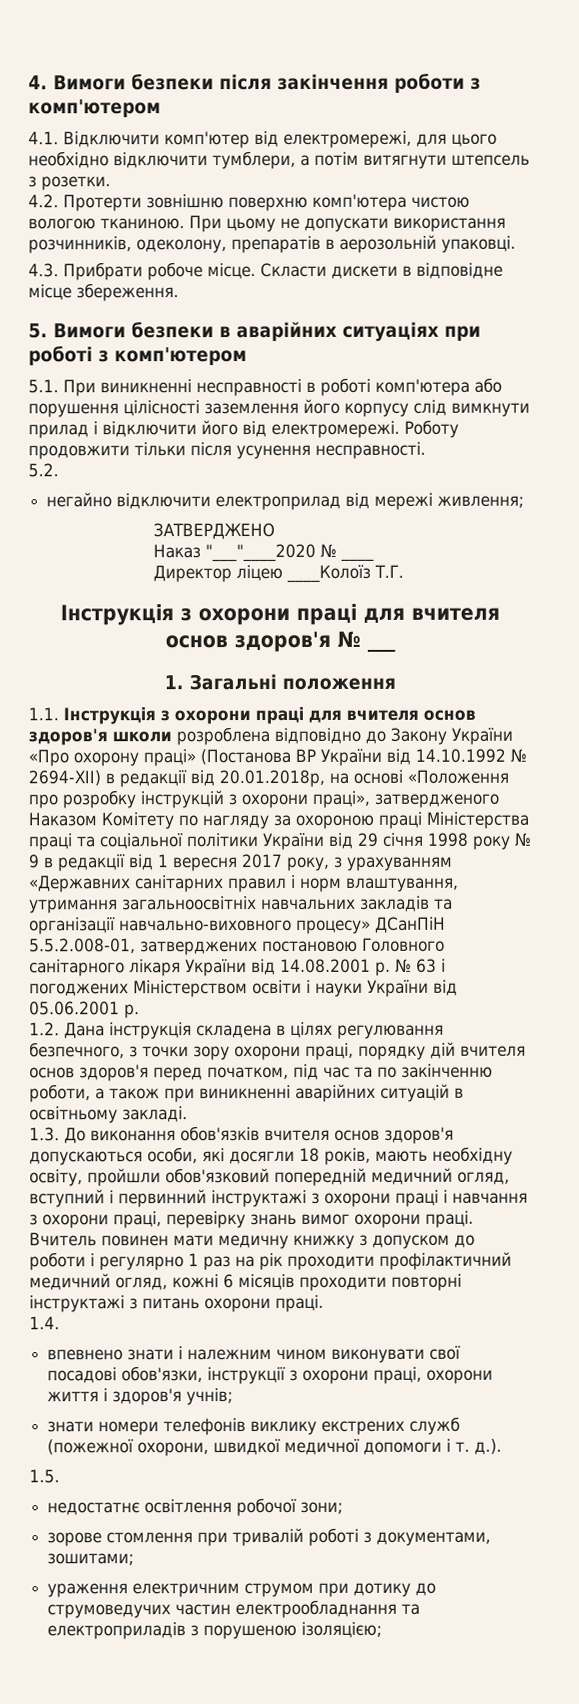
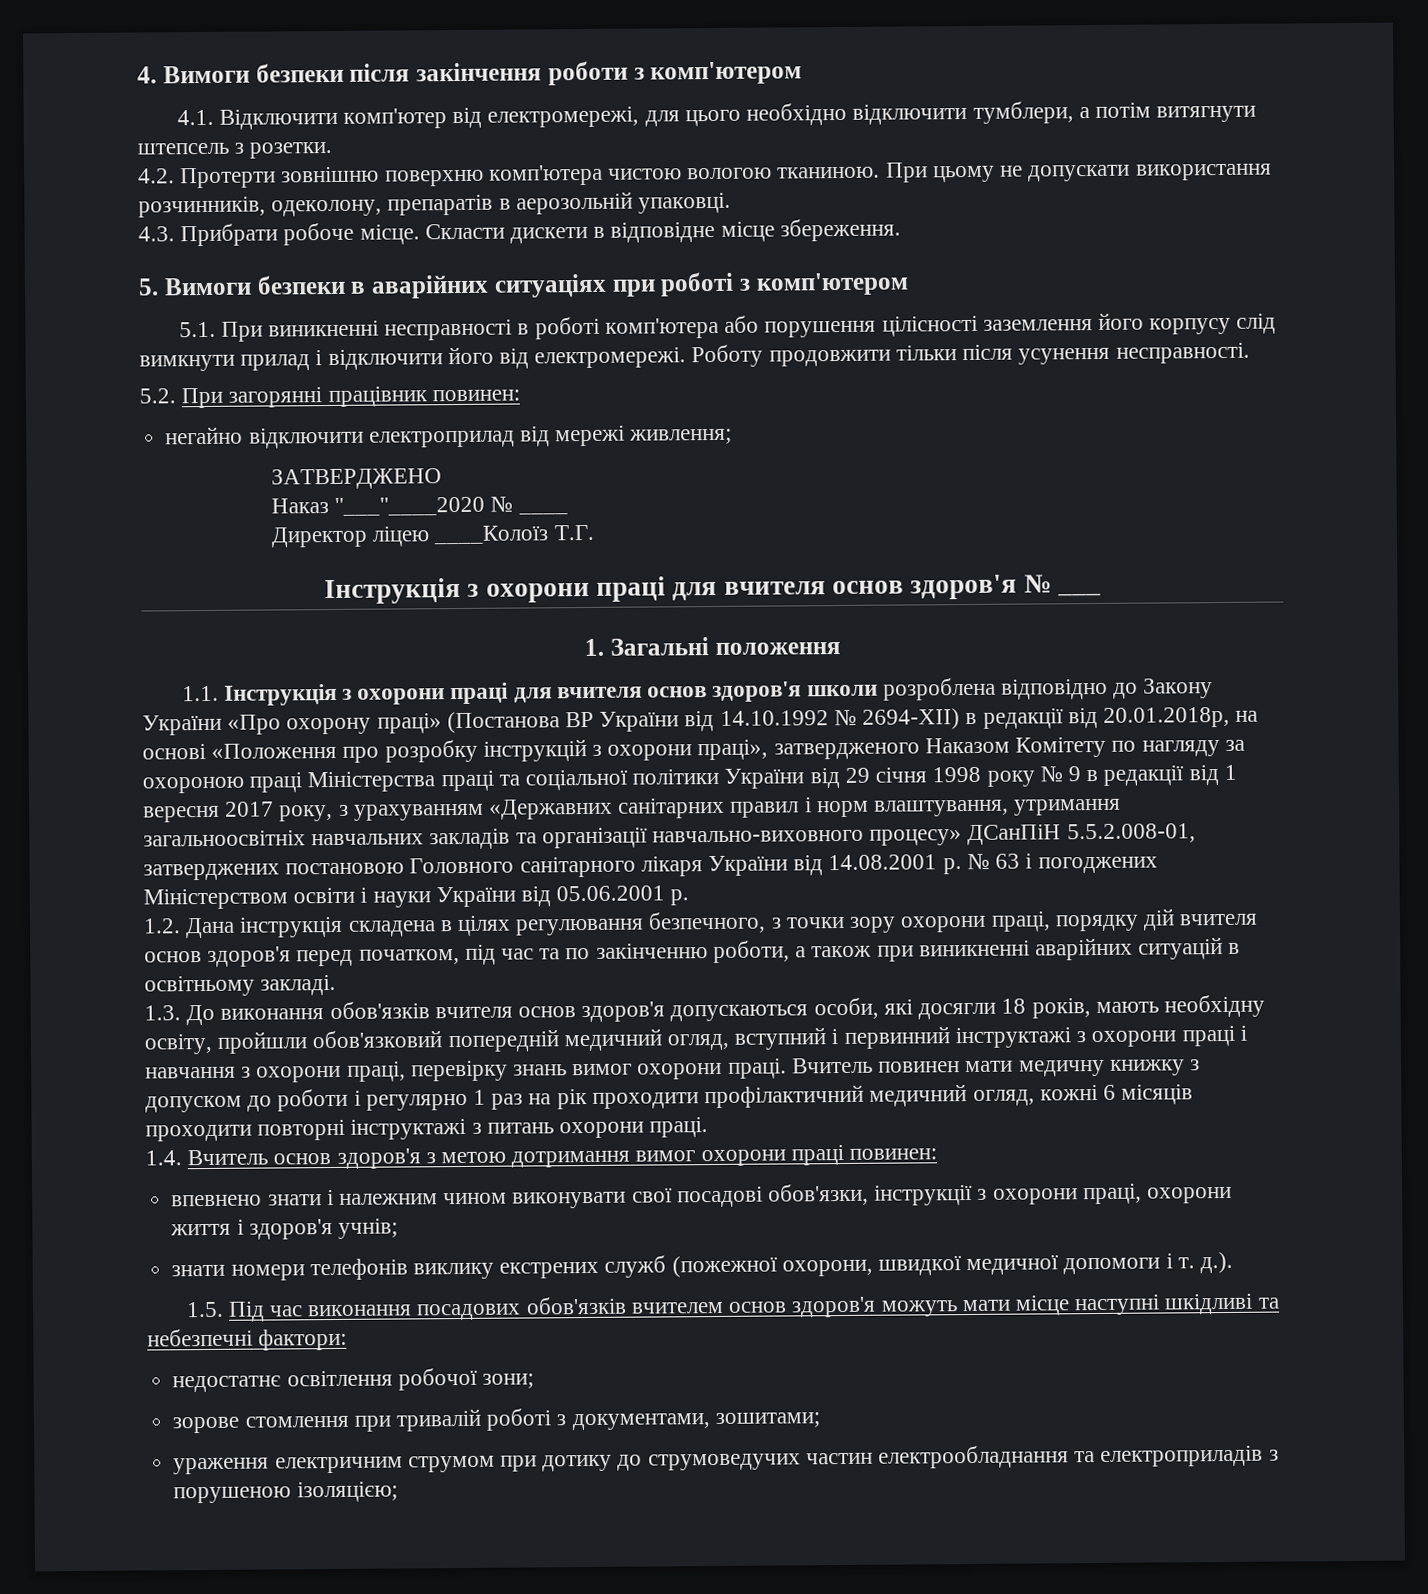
- 5.2.
+ 5.2. При загорянні працівник повинен:
- 1.4.
+ 1.4. Вчитель основ здоров'я з метою дотримання вимог охорони праці повинен:
- 1.5.
+ 1.5. Під час виконання посадових обов'язків вчителем основ здоров'я можуть мати місце наступні шкідливі та небезпечні фактори:

